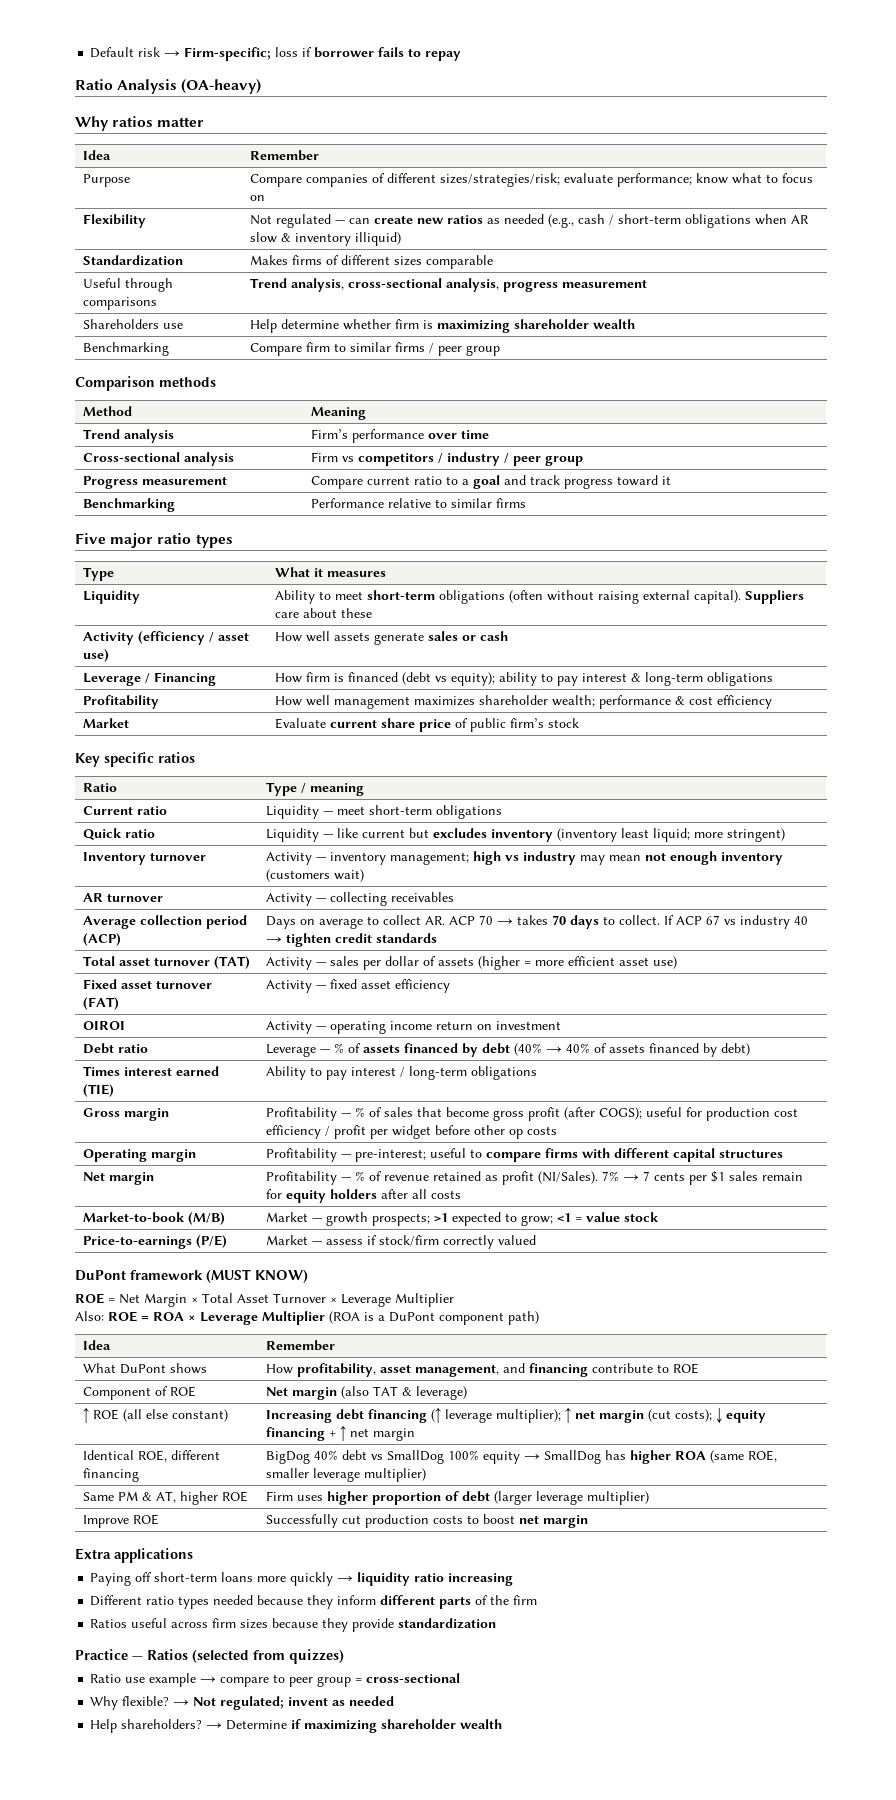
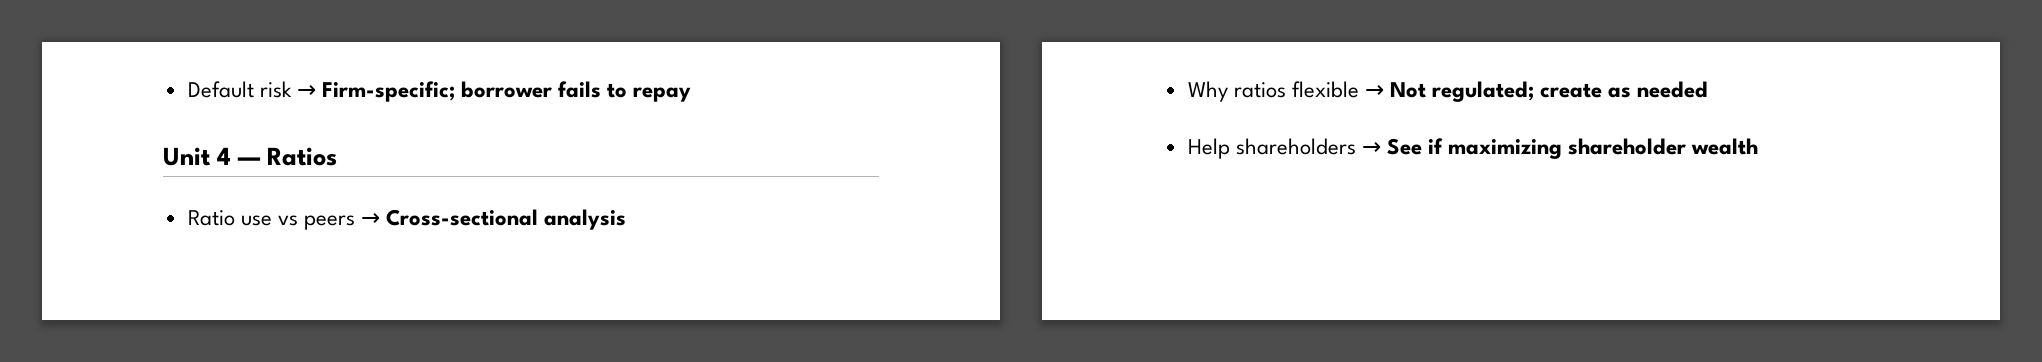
- Default risk → Firm-specific; loss if borrower fails to repay
+ Default risk → Firm-specific; borrower fails to repay
- Ratio Analysis (OA-heavy)
- Why ratios matter
- Idea | Remember
- Purpose | Compare companies of different sizes/strategies/risk; evaluate performance; know what to focus on
- Flexibility | Not regulated — can create new ratios as needed (e.g., cash / short-term obligations when AR slow & inventory illiquid)
- Standardization | Makes firms of different sizes comparable
- Useful through comparisons | Trend analysis, cross-sectional analysis, progress measurement
- Shareholders use | Help determine whether firm is maximizing shareholder wealth
- Benchmarking | Compare firm to similar firms / peer group
- Comparison methods
- Method | Meaning
- Trend analysis | Firm’s performance over time
- Cross-sectional analysis | Firm vs competitors / industry / peer group
- Progress measurement | Compare current ratio to a goal and track progress toward it
- Benchmarking | Performance relative to similar firms
- Five major ratio types
- Type | What it measures
- Liquidity | Ability to meet short-term obligations (often without raising external capital). Suppliers care about these
- Activity (efficiency / asset use) | How well assets generate sales or cash
- Leverage / Financing | How firm is financed (debt vs equity); ability to pay interest & long-term obligations
- Profitability | How well management maximizes shareholder wealth; performance & cost efficiency
- Market | Evaluate current share price of public firm’s stock
- Key specific ratios
- Ratio | Type / meaning
- Current ratio | Liquidity — meet short-term obligations
- Quick ratio | Liquidity — like current but excludes inventory (inventory least liquid; more stringent)
- Inventory turnover | Activity — inventory management; high vs industry may mean not enough inventory (customers wait)
- AR turnover | Activity — collecting receivables
- Average collection period (ACP) | Days on average to collect AR. ACP 70 → takes 70 days to collect. If ACP 67 vs industry 40 → tighten credit standards
- Total asset turnover (TAT) | Activity — sales per dollar of assets (higher = more efficient asset use)
- Fixed asset turnover (FAT) | Activity — fixed asset efficiency
- OIROI | Activity — operating income return on investment
- Debt ratio | Leverage — % of assets financed by debt (40% → 40% of assets financed by debt)
- Times interest earned (TIE) | Ability to pay interest / long-term obligations
- Gross margin | Profitability — % of sales that become gross profit (after COGS); useful for production cost efficiency / profit per widget before other op costs
- Operating margin | Profitability — pre-interest; useful to compare firms with different capital structures
- Net margin | Profitability — % of revenue retained as profit (NI/Sales). 7% → 7 cents per $1 sales remain for equity holders after all costs
- Market-to-book (M/B) | Market — growth prospects; >1 expected to grow; <1 = value stock
- Price-to-earnings (P/E) | Market — assess if stock/firm correctly valued
- DuPont framework (MUST KNOW)
- ROE = Net Margin × Total Asset Turnover × Leverage Multiplier
- Also: ROE = ROA × Leverage Multiplier (ROA is a DuPont component path)
- Idea | Remember
- What DuPont shows | How profitability, asset management, and financing contribute to ROE
- Component of ROE | Net margin (also TAT & leverage)
- ↑ ROE (all else constant) | Increasing debt financing (↑ leverage multiplier); ↑ net margin (cut costs); ↓ equity financing + ↑ net margin
- Identical ROE, different financing | BigDog 40% debt vs SmallDog 100% equity → SmallDog has higher ROA (same ROE, smaller leverage multiplier)
- Same PM & AT, higher ROE | Firm uses higher proportion of debt (larger leverage multiplier)
- Improve ROE | Successfully cut production costs to boost net margin
- Extra applications
- Paying off short-term loans more quickly → liquidity ratio increasing
- Different ratio types needed because they inform different parts of the firm
- Ratios useful across firm sizes because they provide standardization
- Practice — Ratios (selected from quizzes)
- Ratio use example → compare to peer group = cross-sectional
- Why flexible? → Not regulated; invent as needed
+ Unit 4 — Ratios
+ Ratio use vs peers → Cross-sectional analysis
+ Why ratios flexible → Not regulated; create as needed
- Help shareholders? → Determine if maximizing shareholder wealth
+ Help shareholders → See if maximizing shareholder wealth

